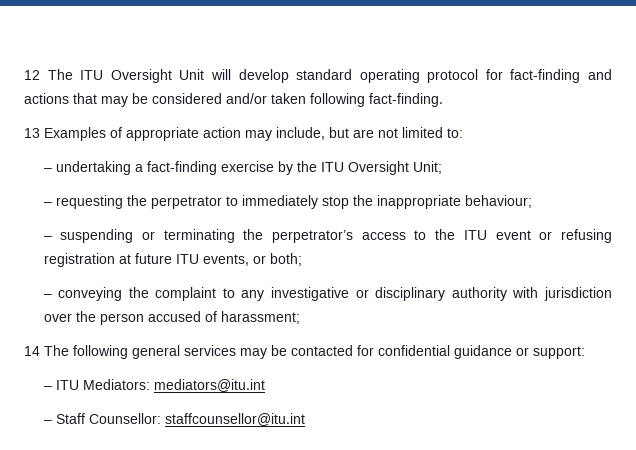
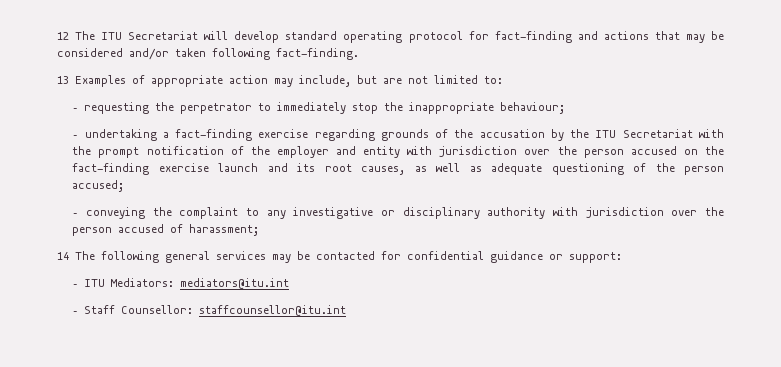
- 12 The ITU Oversight Unit will develop standard operating protocol for fact-finding and actions that may be considered and/or taken following fact-finding.
+ 12 The ITU Secretariat will develop standard operating protocol for fact-finding and actions that may be considered and/or taken following fact-finding.
- – undertaking a fact-finding exercise by the ITU Oversight Unit;
- – suspending or terminating the perpetrator’s access to the ITU event or refusing registration at future ITU events, or both;
+ – undertaking a fact-finding exercise regarding grounds of the accusation by the ITU Secretariat with the prompt notification of the employer and entity with jurisdiction over the person accused on the fact-finding exercise launch and its root causes, as well as adequate questioning of the person accused;

